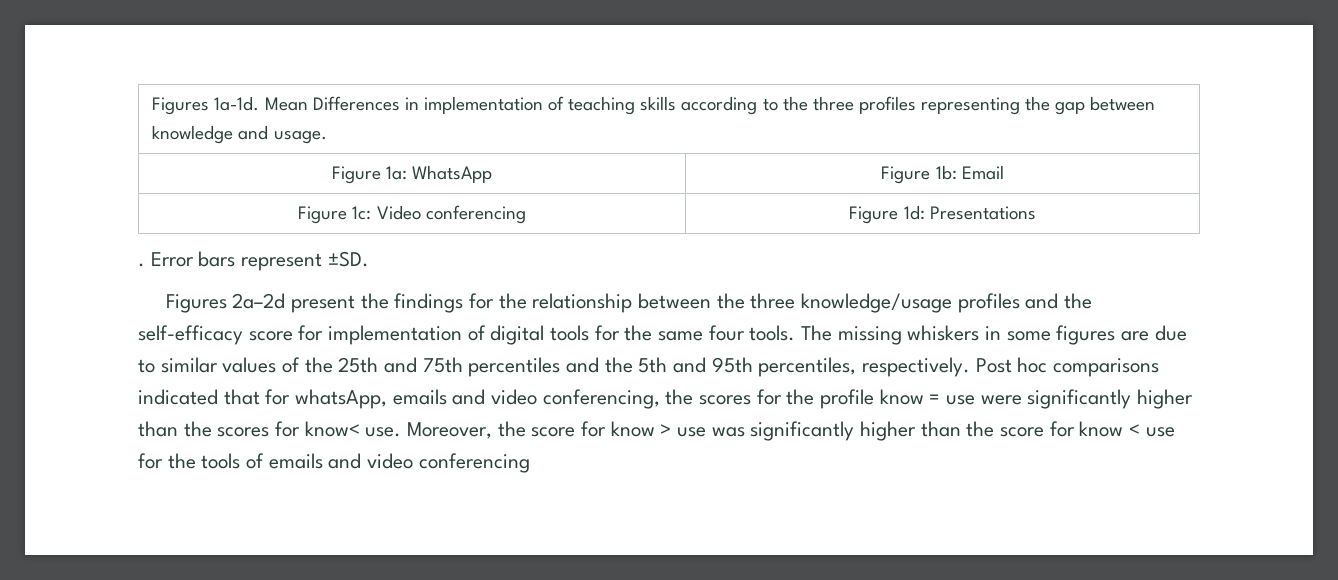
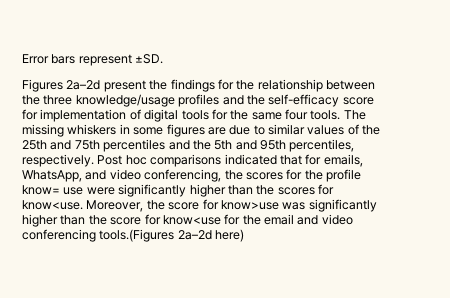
- Figures 1a-1d. Mean Differences in implementation of teaching skills according to the three profiles representing the gap between knowledge and usage.
- Figure 1a: WhatsApp | Figure 1b: Email
- Figure 1c: Video conferencing | Figure 1d: Presentations
- .
- Post hoc comparisons indicated that for whatsApp, emails and video conferencing, the scores for the profile know = use were significantly higher than the scores for know< use.
+ Post hoc comparisons indicated that for emails, WhatsApp, and video conferencing, the scores for the profile know= use were significantly higher than the scores for know<use.
- Moreover, the score for know > use was significantly higher than the score for know < use for the tools of emails and video conferencing
+ Moreover, the score for know>use was significantly higher than the score for know<use for the email and video conferencing tools.(Figures 2a–2d here)

